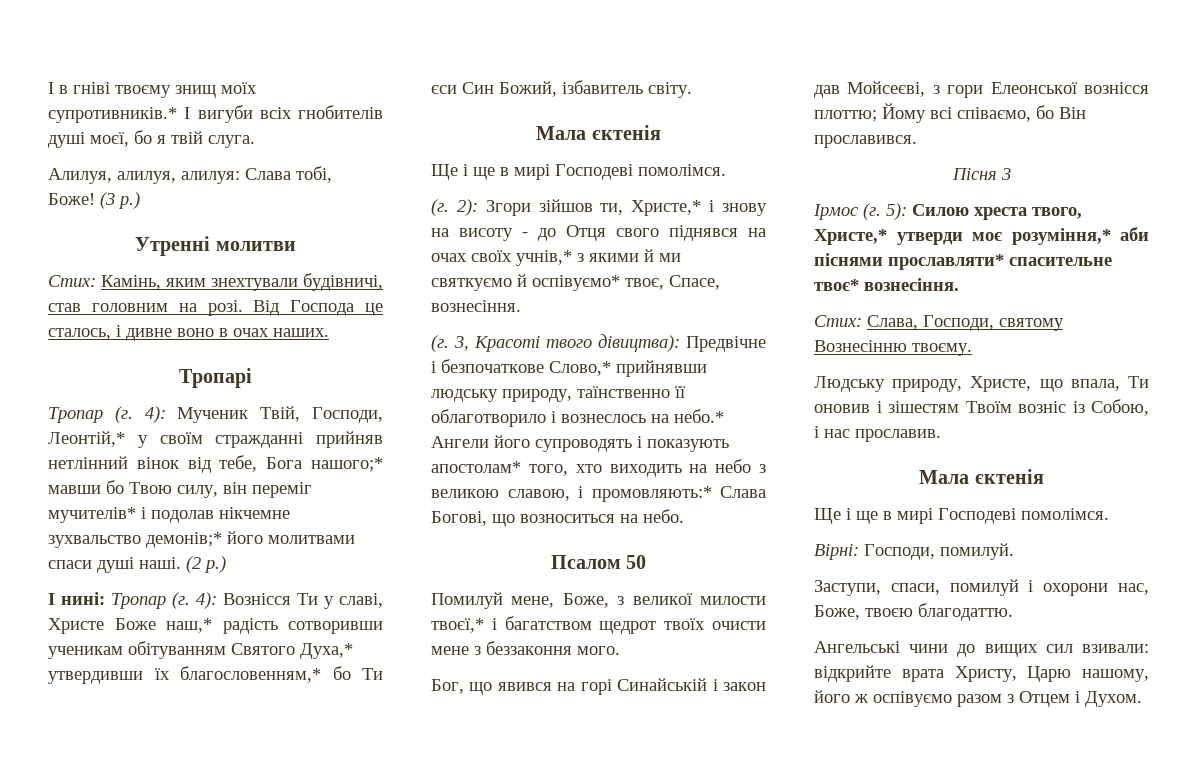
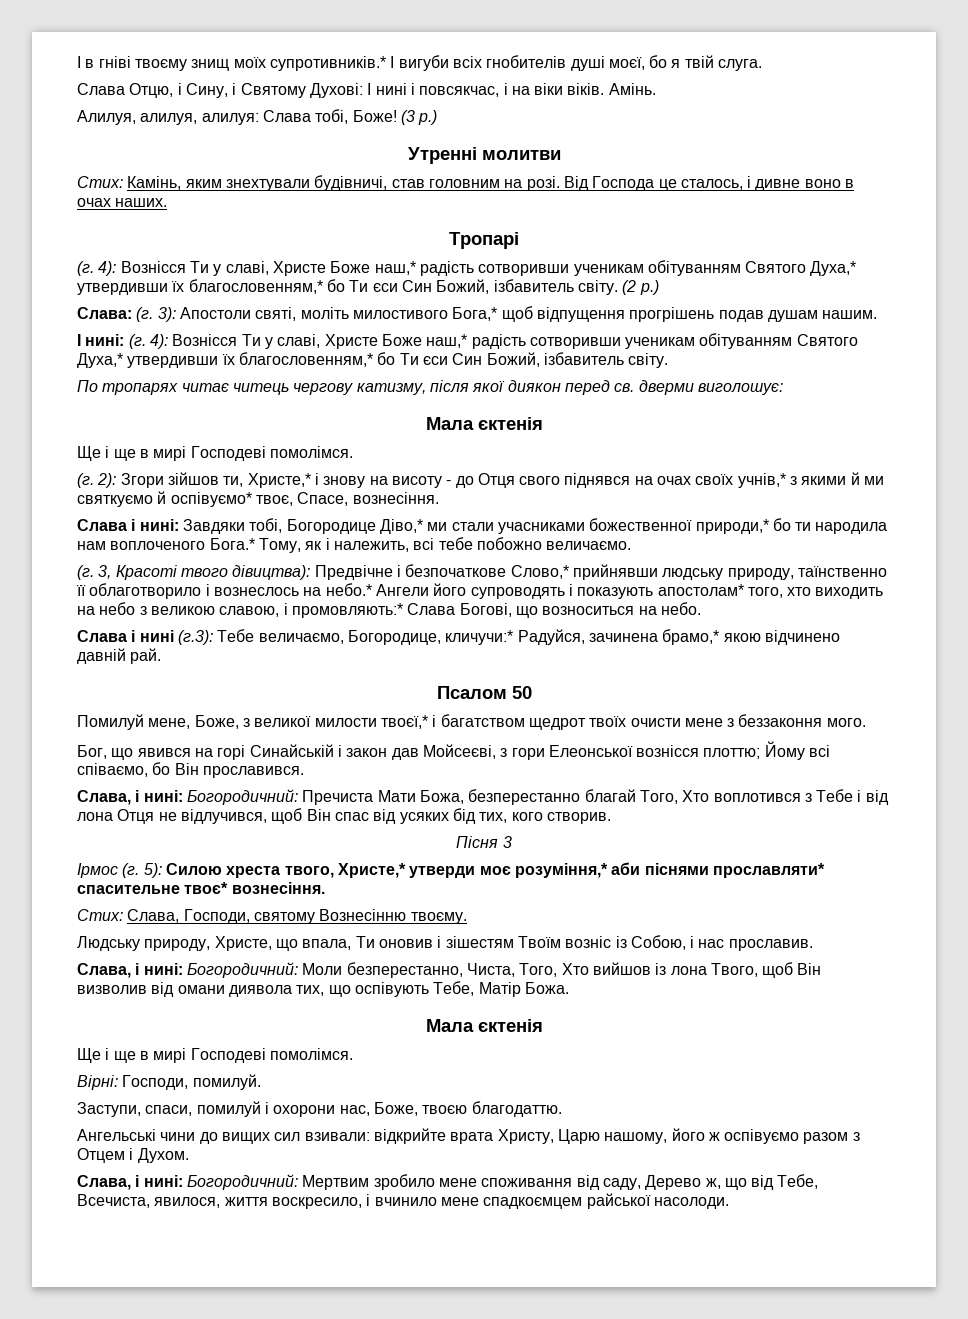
+ Слава Отцю, і Сину, і Святому Духові: І нині і повсякчас, і на віки віків. Амінь.
- Тропар (г. 4): Мученик Твій, Господи, Леонтій,* у своїм стражданні прийняв нетлінний вінок від тебе, Бога нашого;* мавши бо Твою силу, він переміг мучителів* і подолав нікчемне зухвальство демонів;* його молитвами спаси душі наші. (2 р.)
- І нині: Тропар (г. 4): Вознісся Ти у славі, Христе Боже наш,* радість сотворивши ученикам обітуванням Святого Духа,* утвердивши їх благословенням,* бо Ти єси Син Божий, ізбавитель світу.
+ (г. 4): Вознісся Ти у славі, Христе Боже наш,* радість сотворивши ученикам обітуванням Святого Духа,* утвердивши їх благословенням,* бо Ти єси Син Божий, ізбавитель світу. (2 р.)
+ Слава: (г. 3): Апостоли святі, моліть милостивого Бога,* щоб відпущення прогрішень подав душам нашим.
+ І нині: (г. 4): Вознісся Ти у славі, Христе Боже наш,* радість сотворивши ученикам обітуванням Святого Духа,* утвердивши їх благословенням,* бо Ти єси Син Божий, ізбавитель світу.
+ По тропарях читає читець чергову катизму, після якої диякон перед св. дверми виголошує:
+ Слава і нині: Завдяки тобі, Богородице Діво,* ми стали учасниками божественної природи,* бо ти народила нам воплоченого Бога.* Тому, як і належить, всі тебе побожно величаємо.
+ Слава і нині (г.3): Тебе величаємо, Богородице, кличучи:* Радуйся, зачинена брамо,* якою відчинено давній рай.
+ Слава, і нині: Богородичний: Пречиста Мати Божа, безперестанно благай Того, Хто воплотився з Тебе і від лона Отця не відлучився, щоб Він спас від усяких бід тих, кого створив.
+ Слава, і нині: Богородичний: Моли безперестанно, Чиста, Того, Хто вийшов із лона Твого, щоб Він визволив від омани диявола тих, що оспівують Тебе, Матір Божа.
+ Слава, і нині: Богородичний: Мертвим зробило мене споживання від саду, Дерево ж, що від Тебе, Всечиста, явилося, життя воскресило, і вчинило мене спадкоємцем райської насолоди.

